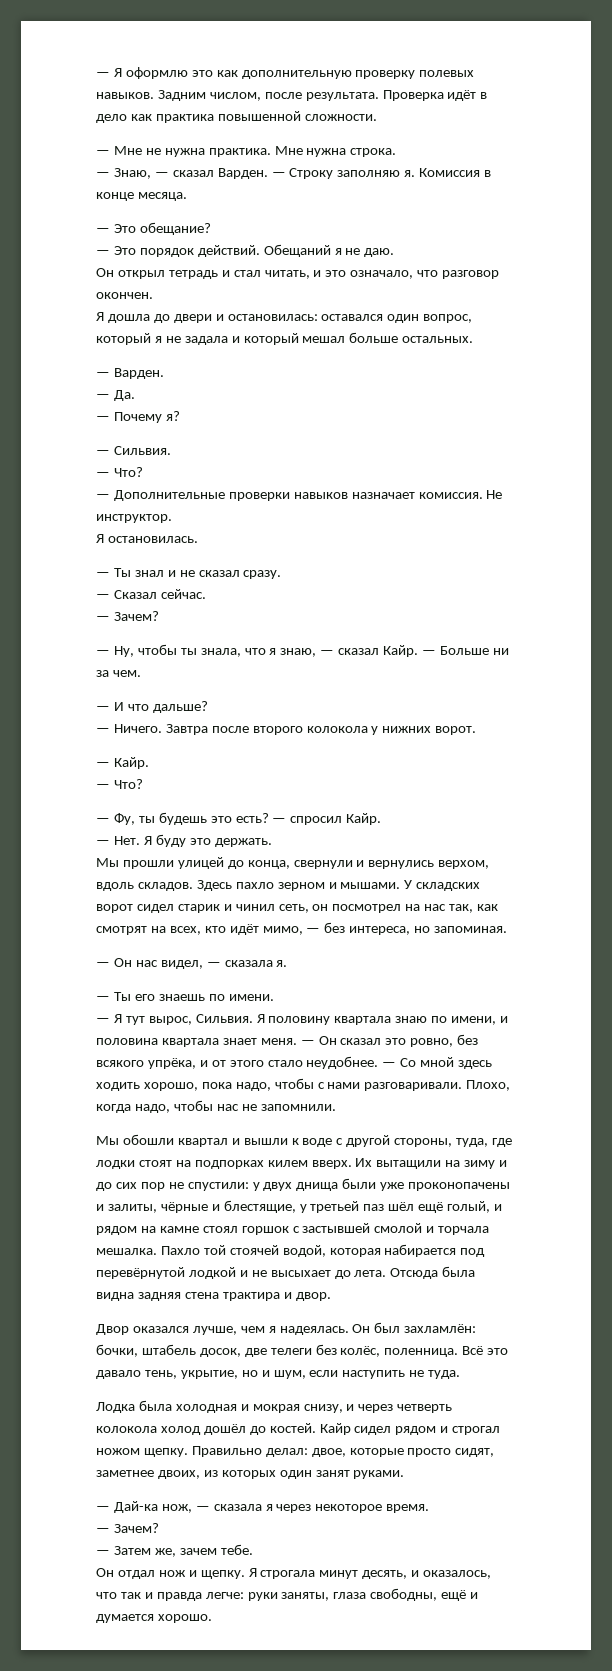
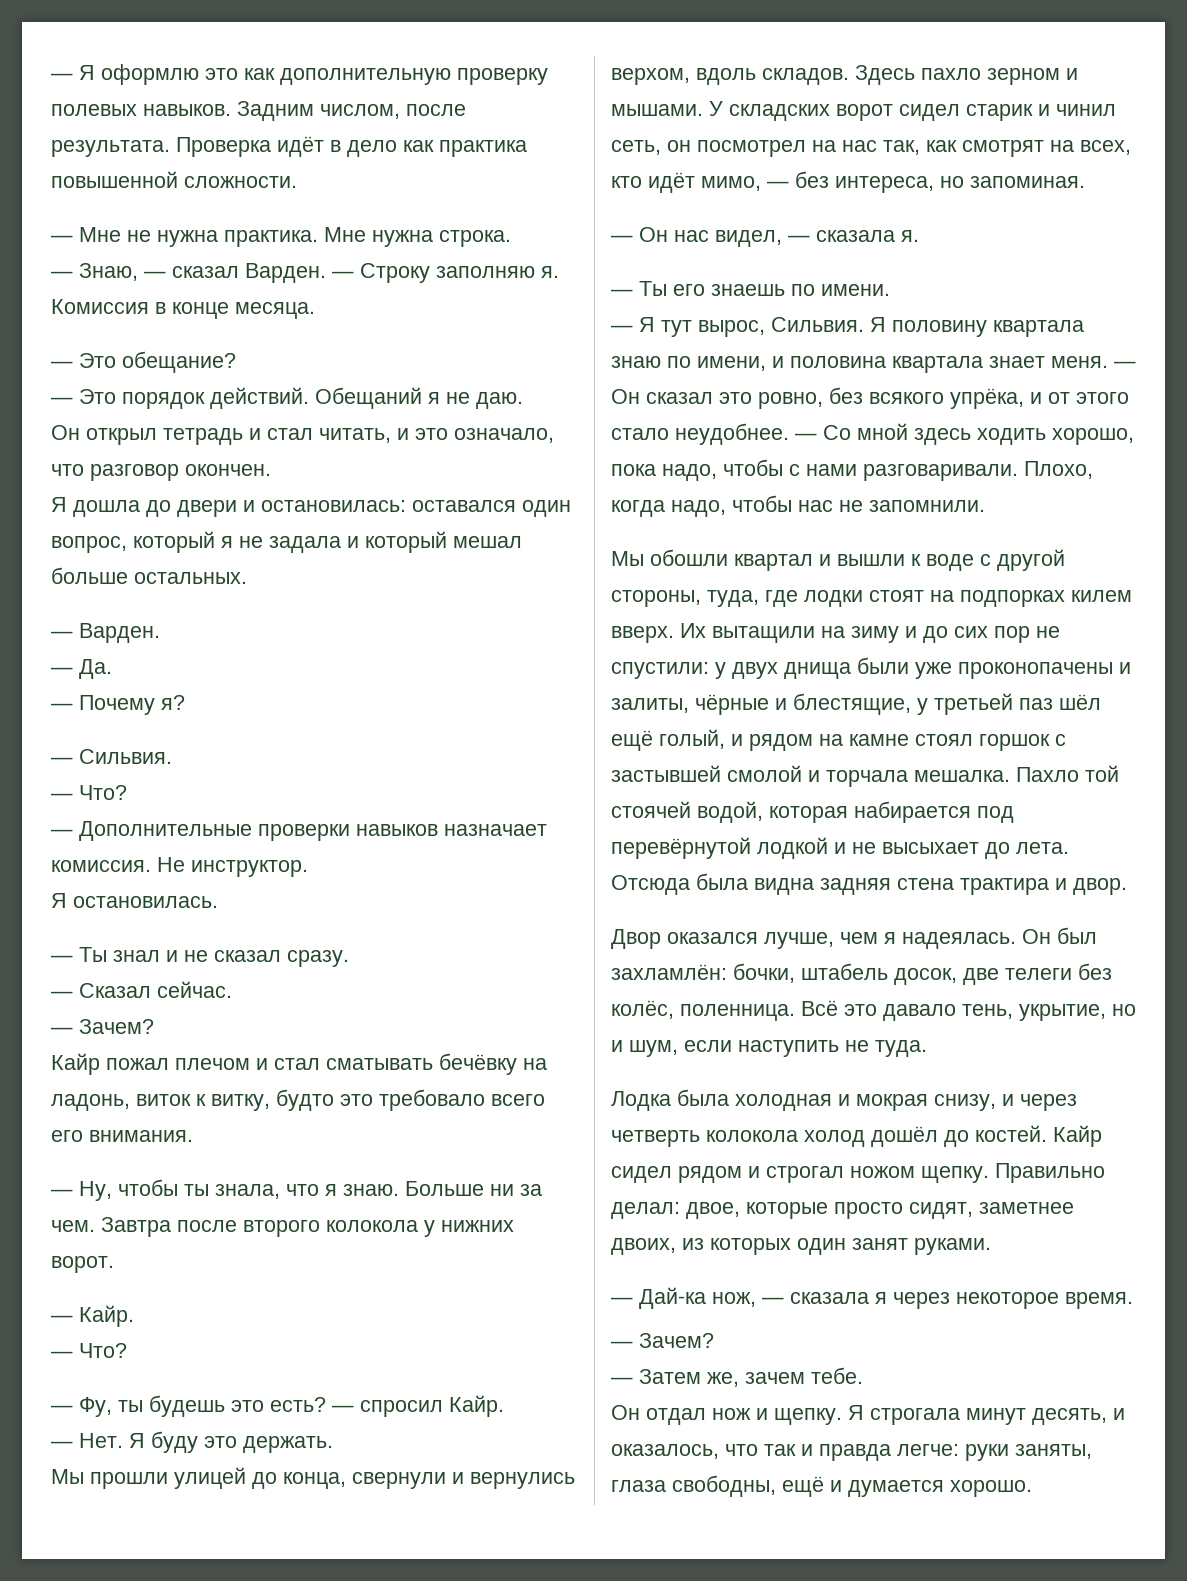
+ Кайр пожал плечом и стал сматывать бечёвку на ладонь, виток к витку, будто это требовало всего его внимания.
- — Ну, чтобы ты знала, что я знаю, — сказал Кайр. — Больше ни за чем.
- — И что дальше?
- — Ничего.
+ — Ну, чтобы ты знала, что я знаю. Больше ни за чем.

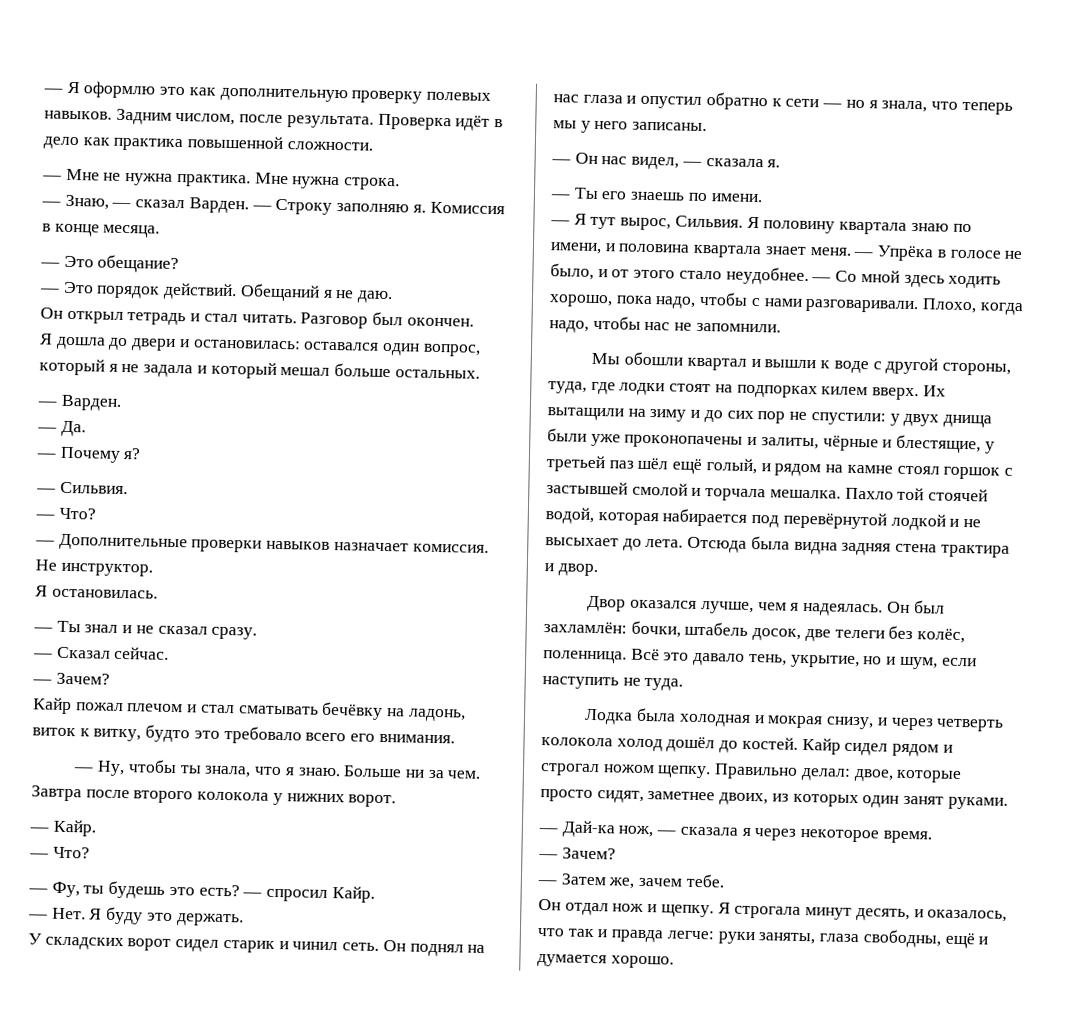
- Он открыл тетрадь и стал читать, и это означало, что разговор окончен.
+ Он открыл тетрадь и стал читать. Разговор был окончен.
- Мы прошли улицей до конца, свернули и вернулись верхом, вдоль складов. Здесь пахло зерном и мышами. У складских ворот сидел старик и чинил сеть, он посмотрел на нас так, как смотрят на всех, кто идёт мимо, — без интереса, но запоминая.
+ У складских ворот сидел старик и чинил сеть. Он поднял на нас глаза и опустил обратно к сети — но я знала, что теперь мы у него записаны.
- — Он сказал это ровно, без всякого упрёка, и от этого стало неудобнее.
+ — Упрёка в голосе не было, и от этого стало неудобнее.

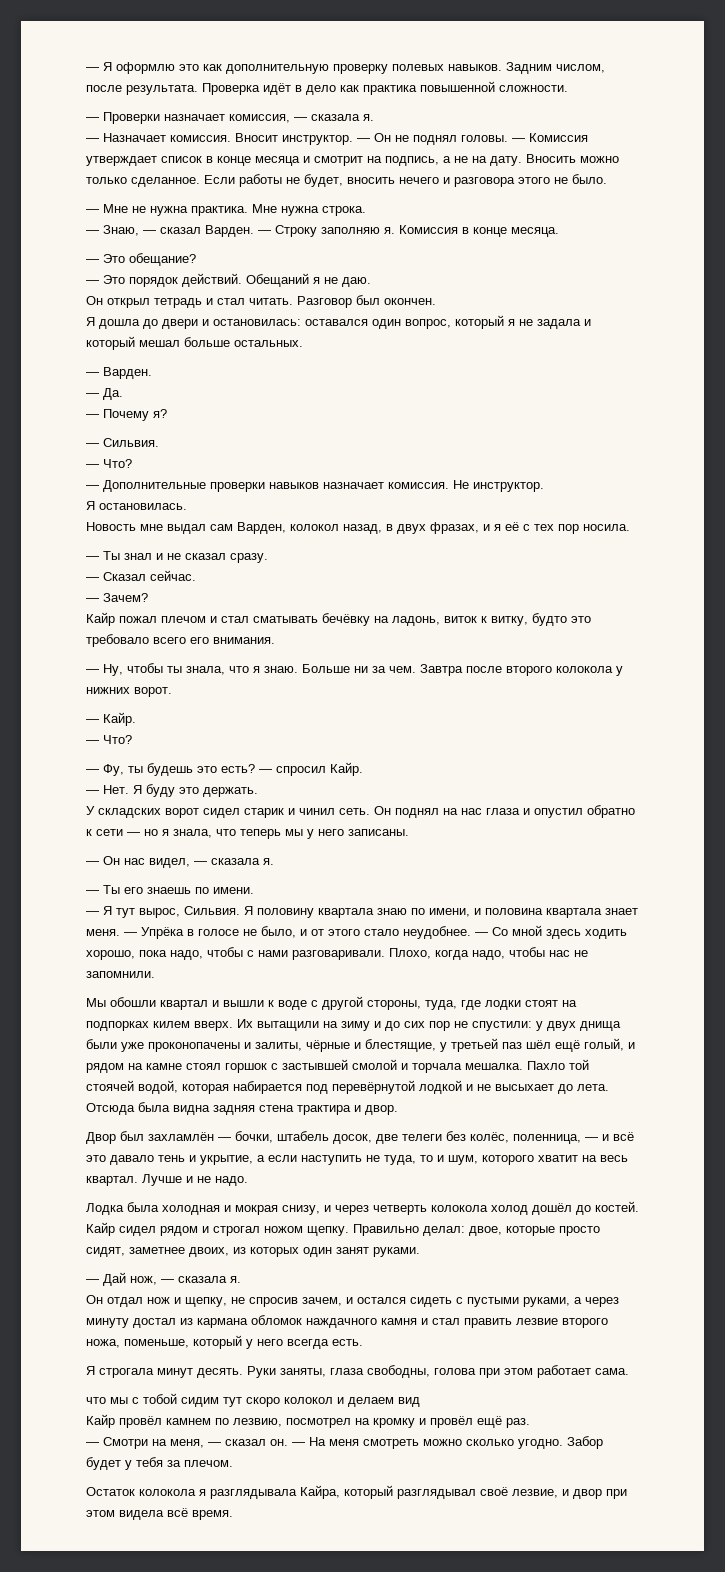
+ — Проверки назначает комиссия, — сказала я.
+ — Назначает комиссия. Вносит инструктор. — Он не поднял головы. — Комиссия утверждает список в конце месяца и смотрит на подпись, а не на дату. Вносить можно только сделанное. Если работы не будет, вносить нечего и разговора этого не было.
+ Новость мне выдал сам Варден, колокол назад, в двух фразах, и я её с тех пор носила.
- Двор оказался лучше, чем я надеялась. Он был захламлён: бочки, штабель досок, две телеги без колёс, поленница. Всё это давало тень, укрытие, но и шум, если наступить не туда.
+ Двор был захламлён — бочки, штабель досок, две телеги без колёс, поленница, — и всё это давало тень и укрытие, а если наступить не туда, то и шум, которого хватит на весь квартал. Лучше и не надо.
- — Дай-ка нож, — сказала я через некоторое время.
- — Зачем?
- — Затем же, зачем тебе.
- Он отдал нож и щепку. Я строгала минут десять, и оказалось, что так и правда легче: руки заняты, глаза свободны, ещё и думается хорошо.
+ — Дай нож, — сказала я.
+ Он отдал нож и щепку, не спросив зачем, и остался сидеть с пустыми руками, а через минуту достал из кармана обломок наждачного камня и стал править лезвие второго ножа, поменьше, который у него всегда есть.
+ Я строгала минут десять. Руки заняты, глаза свободны, голова при этом работает сама.
+ что мы с тобой сидим тут скоро колокол и делаем вид
+ Кайр провёл камнем по лезвию, посмотрел на кромку и провёл ещё раз.
+ — Смотри на меня, — сказал он. — На меня смотреть можно сколько угодно. Забор будет у тебя за плечом.
+ Остаток колокола я разглядывала Кайра, который разглядывал своё лезвие, и двор при этом видела всё время.

